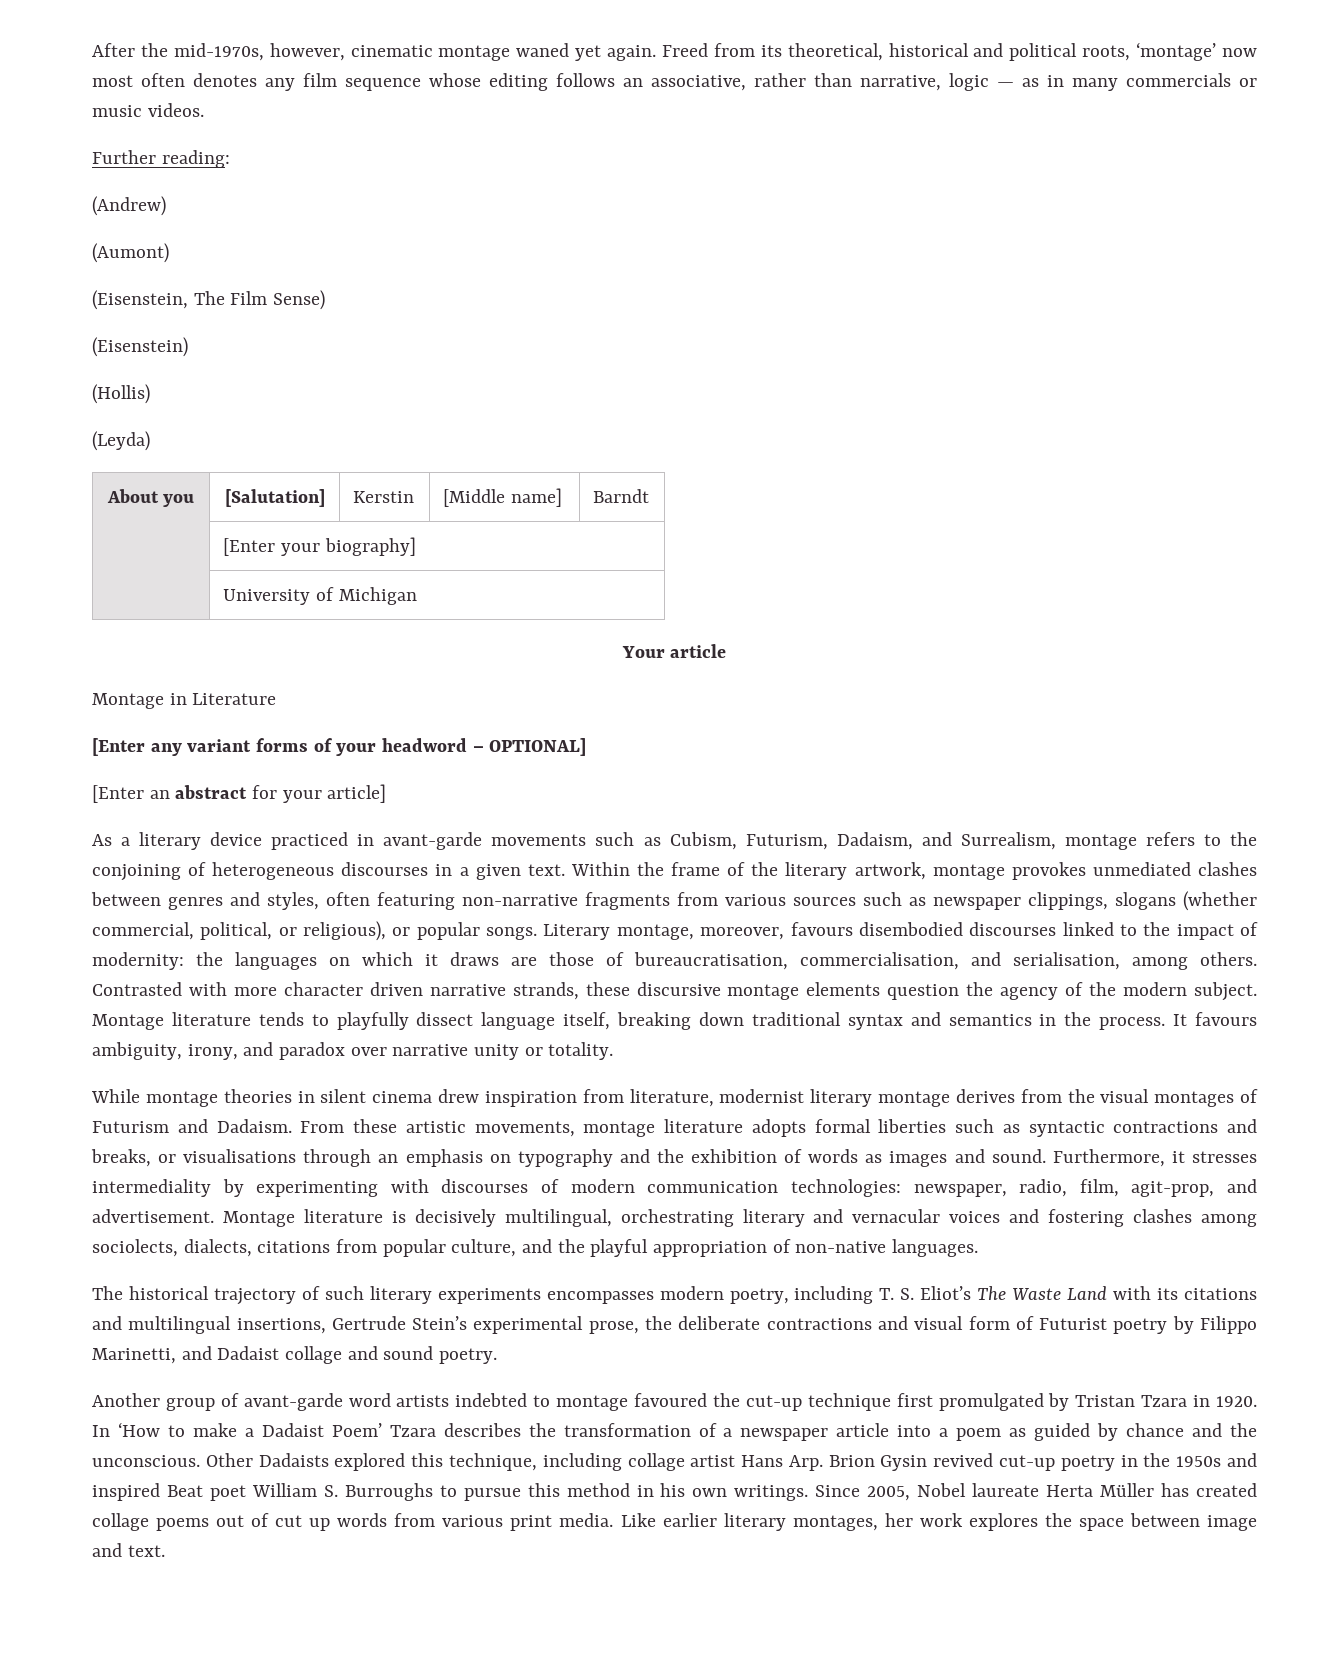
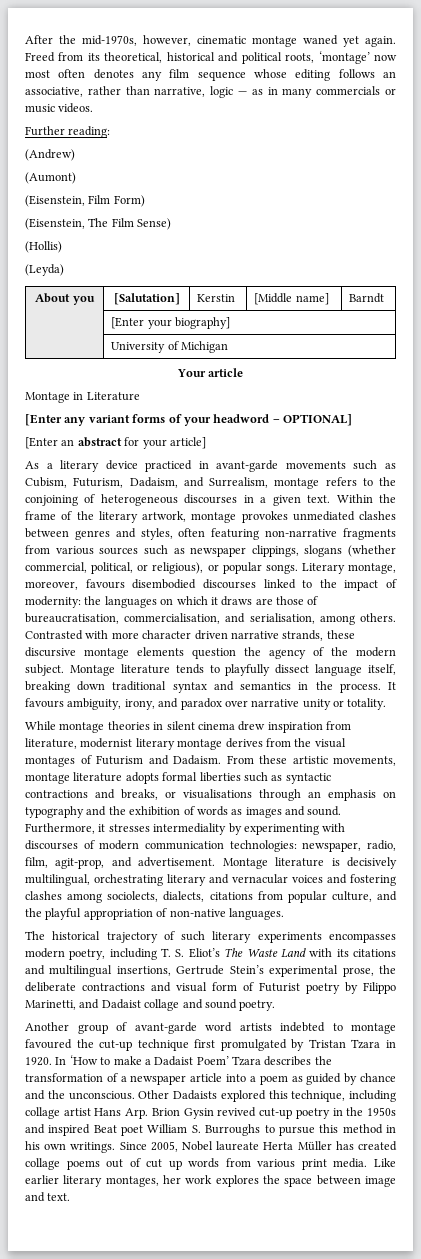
+ (Eisenstein, Film Form)
- (Eisenstein)

